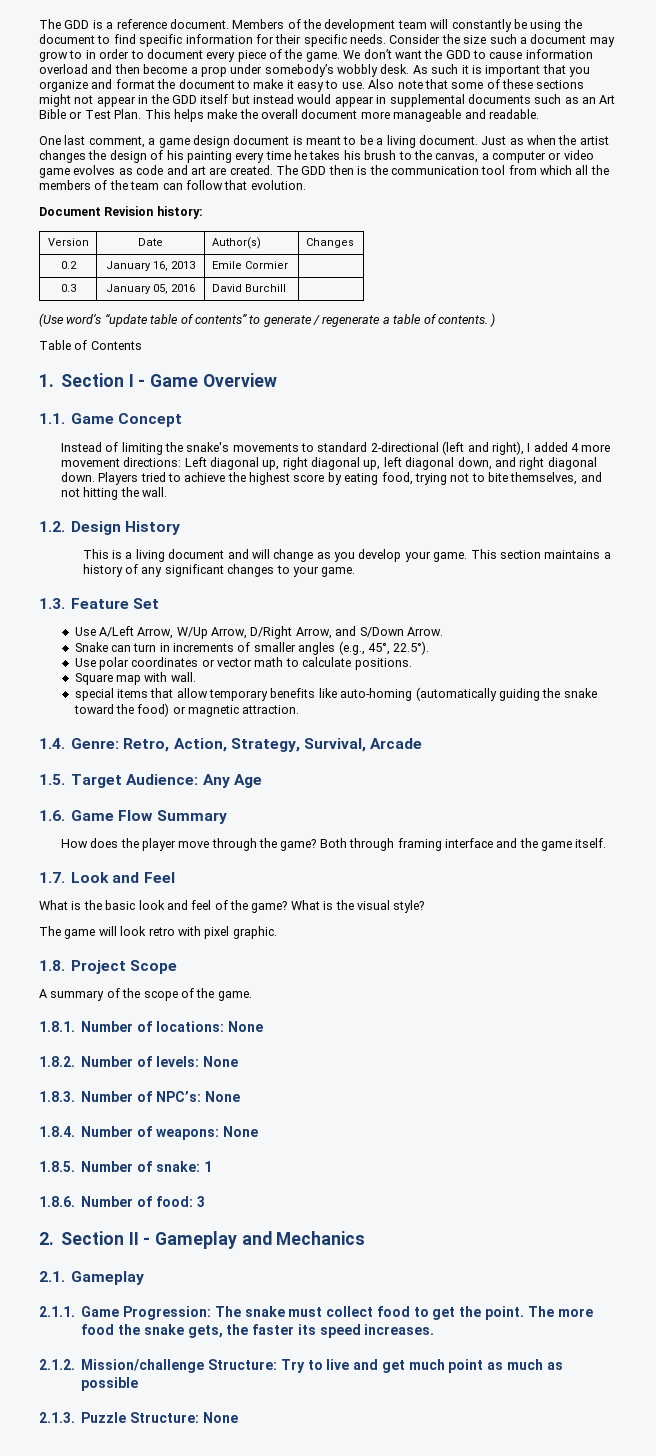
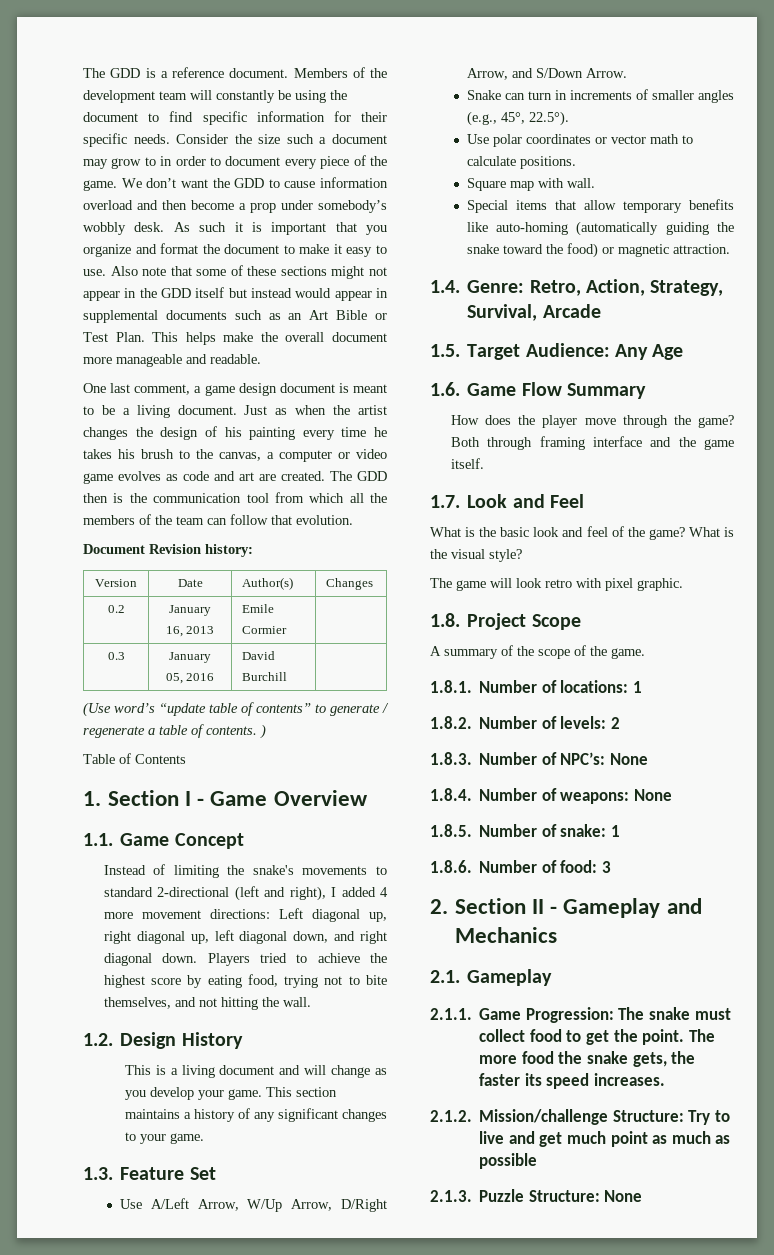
- special items that allow temporary benefits like auto-homing (automatically guiding the snake toward the food) or magnetic attraction.
+ Special items that allow temporary benefits like auto-homing (automatically guiding the snake toward the food) or magnetic attraction.
- 1.8.1. Number of locations: None
+ 1.8.1. Number of locations: 1
- 1.8.2. Number of levels: None
+ 1.8.2. Number of levels: 2

